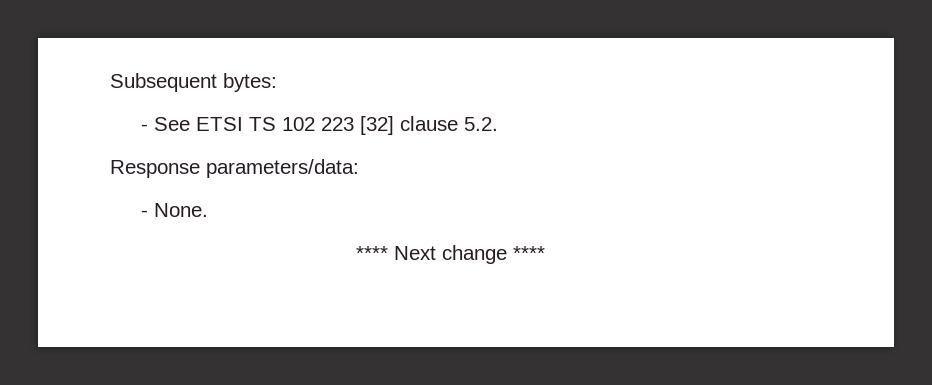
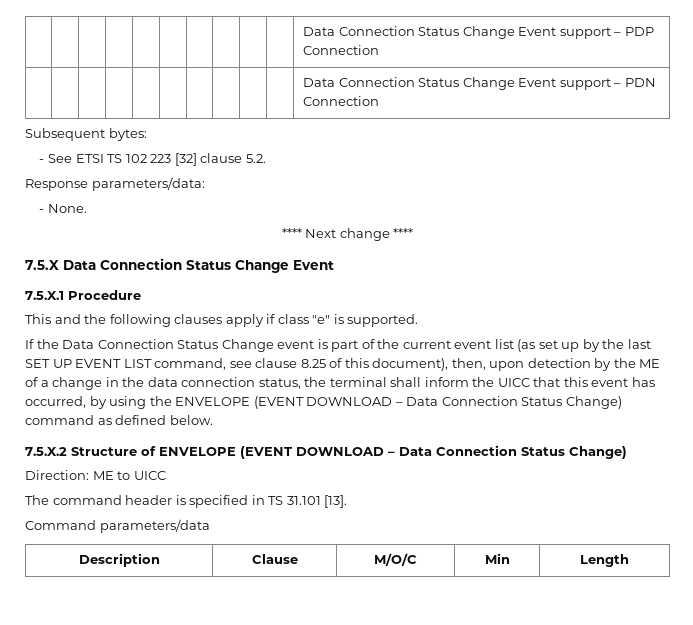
+ | | | | | | | | | | Data Connection Status Change Event support – PDP Connection
+ | | | | | | | | | | Data Connection Status Change Event support – PDN Connection
+ 7.5.X Data Connection Status Change Event
+ 7.5.X.1 Procedure
+ This and the following clauses apply if class "e" is supported.
+ If the Data Connection Status Change event is part of the current event list (as set up by the last SET UP EVENT LIST command, see clause 8.25 of this document), then, upon detection by the ME of a change in the data connection status, the terminal shall inform the UICC that this event has occurred, by using the ENVELOPE (EVENT DOWNLOAD – Data Connection Status Change) command as defined below.
+ 7.5.X.2 Structure of ENVELOPE (EVENT DOWNLOAD – Data Connection Status Change)
+ Direction: ME to UICC
+ The command header is specified in TS 31.101 [13].
+ Command parameters/data
+ Description | Clause | M/O/C | Min | Length

